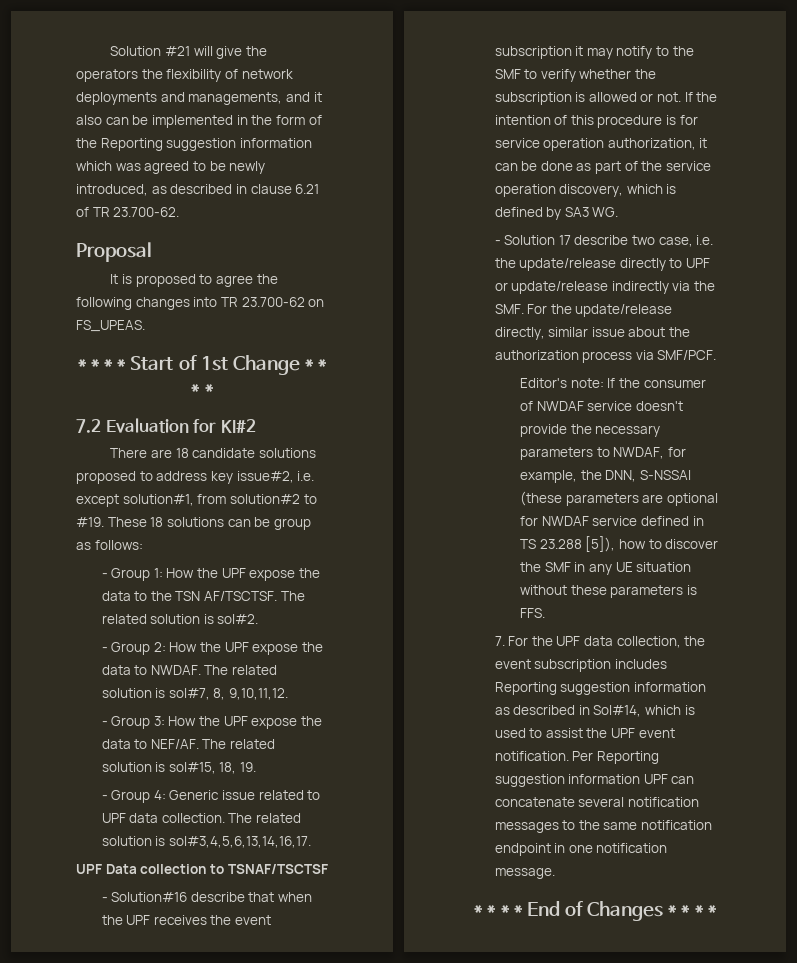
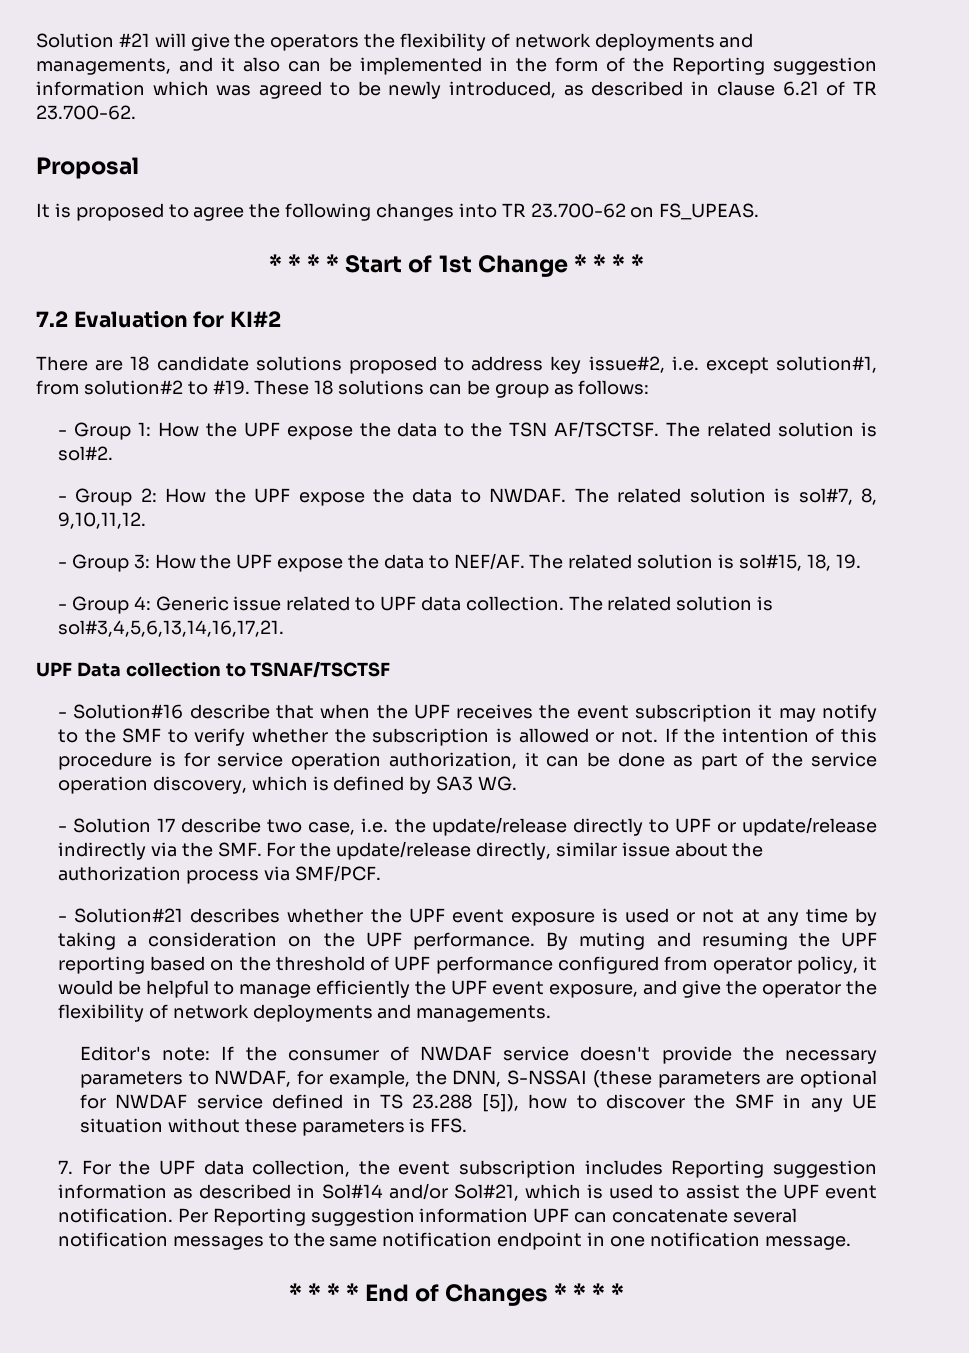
- The related solution is sol#3,4,5,6,13,14,16,17.
+ The related solution is sol#3,4,5,6,13,14,16,17,21.
+ - Solution#21 describes whether the UPF event exposure is used or not at any time by taking a consideration on the UPF performance. By muting and resuming the UPF reporting based on the threshold of UPF performance configured from operator policy, it would be helpful to manage efficiently the UPF event exposure, and give the operator the flexibility of network deployments and managements.
- 7. For the UPF data collection, the event subscription includes Reporting suggestion information as described in Sol#14, which is used to assist the UPF event notification.
+ 7. For the UPF data collection, the event subscription includes Reporting suggestion information as described in Sol#14 and/or Sol#21, which is used to assist the UPF event notification.

